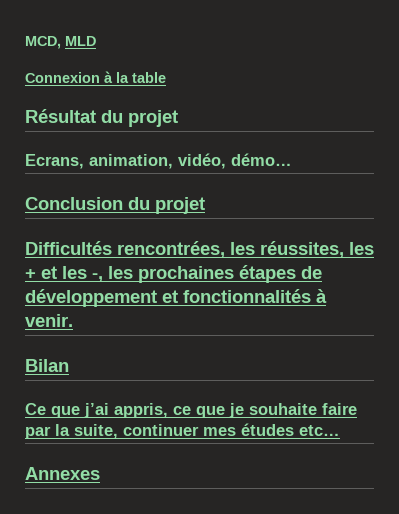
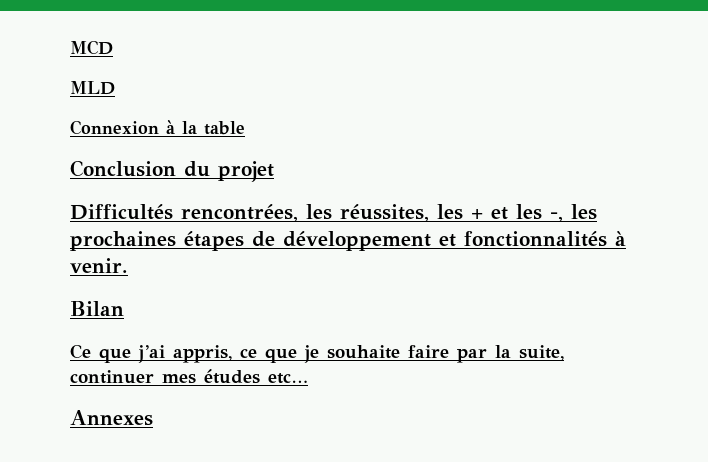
- MCD, MLD
+ MCD
+ MLD
- Résultat du projet
- Ecrans, animation, vidéo, démo…

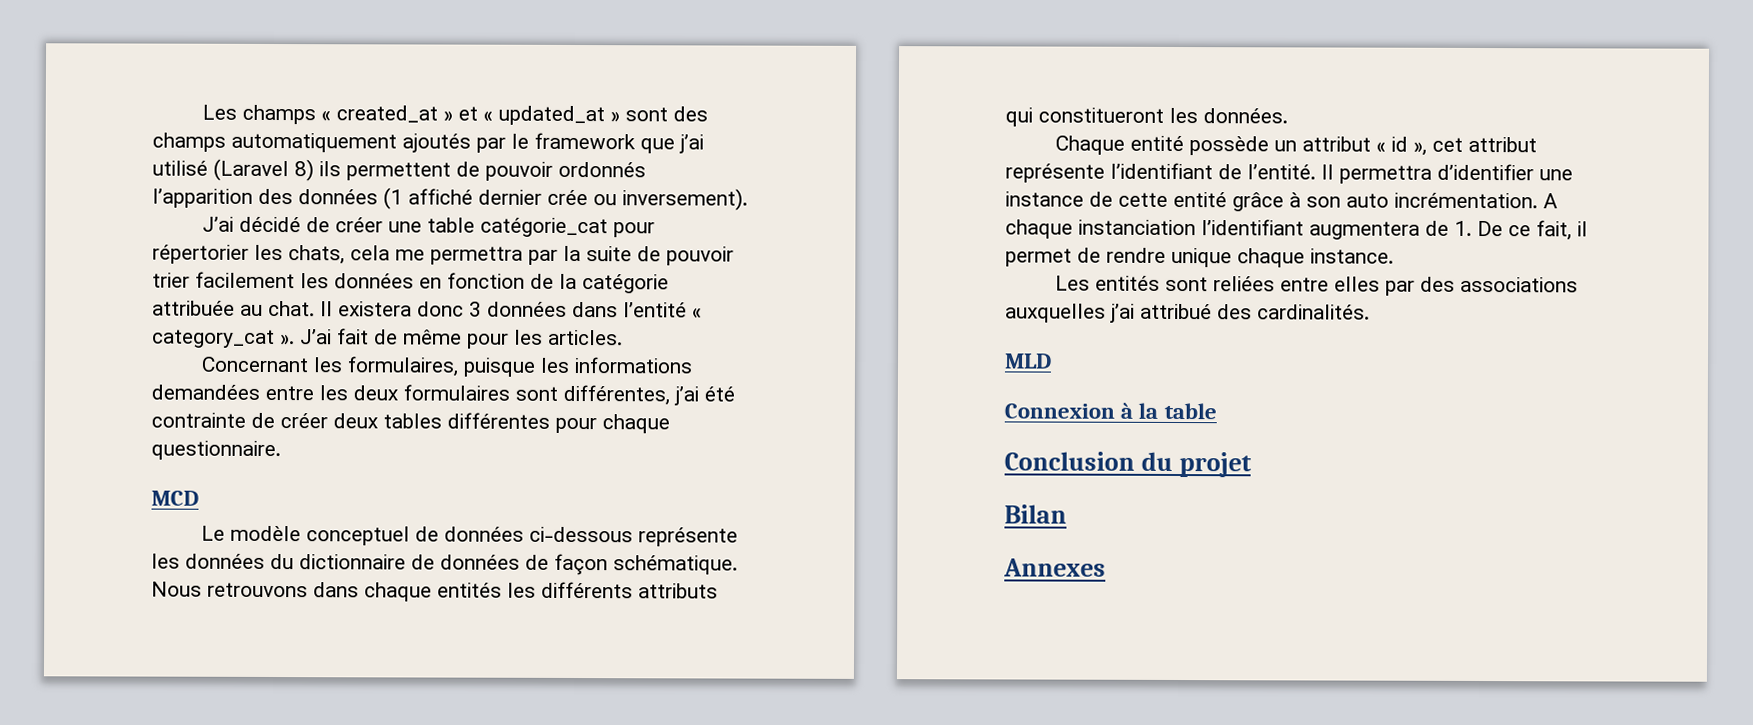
+ Les champs « created_at » et « updated_at » sont des champs automatiquement ajoutés par le framework que j’ai utilisé (Laravel 8) ils permettent de pouvoir ordonnés l’apparition des données (1 affiché dernier crée ou inversement).
+ J’ai décidé de créer une table catégorie_cat pour répertorier les chats, cela me permettra par la suite de pouvoir trier facilement les données en fonction de la catégorie attribuée au chat. Il existera donc 3 données dans l’entité « category_cat ». J’ai fait de même pour les articles.
+ Concernant les formulaires, puisque les informations demandées entre les deux formulaires sont différentes, j’ai été contrainte de créer deux tables différentes pour chaque questionnaire.
  MCD
+ Le modèle conceptuel de données ci-dessous représente les données du dictionnaire de données de façon schématique. Nous retrouvons dans chaque entités les différents attributs qui constitueront les données.
+ Chaque entité possède un attribut « id », cet attribut représente l’identifiant de l’entité. Il permettra d’identifier une instance de cette entité grâce à son auto incrémentation. A chaque instanciation l’identifiant augmentera de 1. De ce fait, il permet de rendre unique chaque instance.
+ Les entités sont reliées entre elles par des associations auxquelles j’ai attribué des cardinalités.
- Difficultés rencontrées, les réussites, les + et les -, les prochaines étapes de développement et fonctionnalités à venir.
  Bilan
- Ce que j’ai appris, ce que je souhaite faire par la suite, continuer mes études etc…

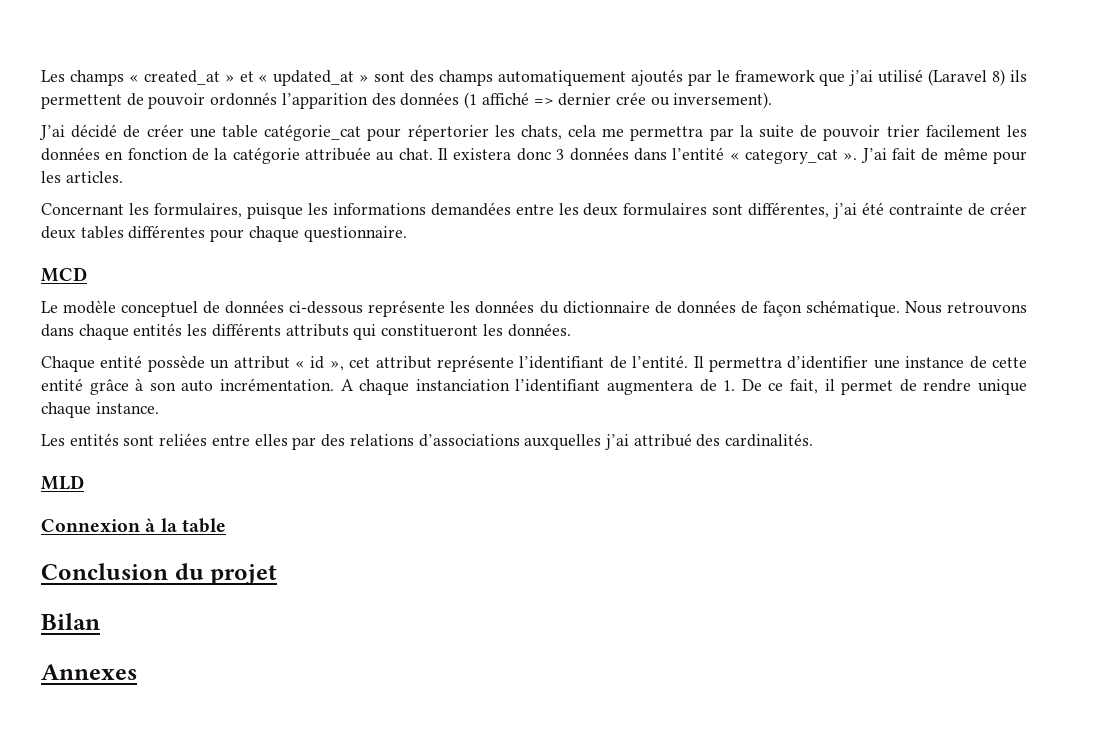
- Les champs « created_at » et « updated_at » sont des champs automatiquement ajoutés par le framework que j’ai utilisé (Laravel 8) ils permettent de pouvoir ordonnés l’apparition des données (1 affiché dernier crée ou inversement).
+ Les champs « created_at » et « updated_at » sont des champs automatiquement ajoutés par le framework que j’ai utilisé (Laravel 8) ils permettent de pouvoir ordonnés l’apparition des données (1 affiché => dernier crée ou inversement).
- Les entités sont reliées entre elles par des associations auxquelles j’ai attribué des cardinalités.
+ Les entités sont reliées entre elles par des relations d’associations auxquelles j’ai attribué des cardinalités.

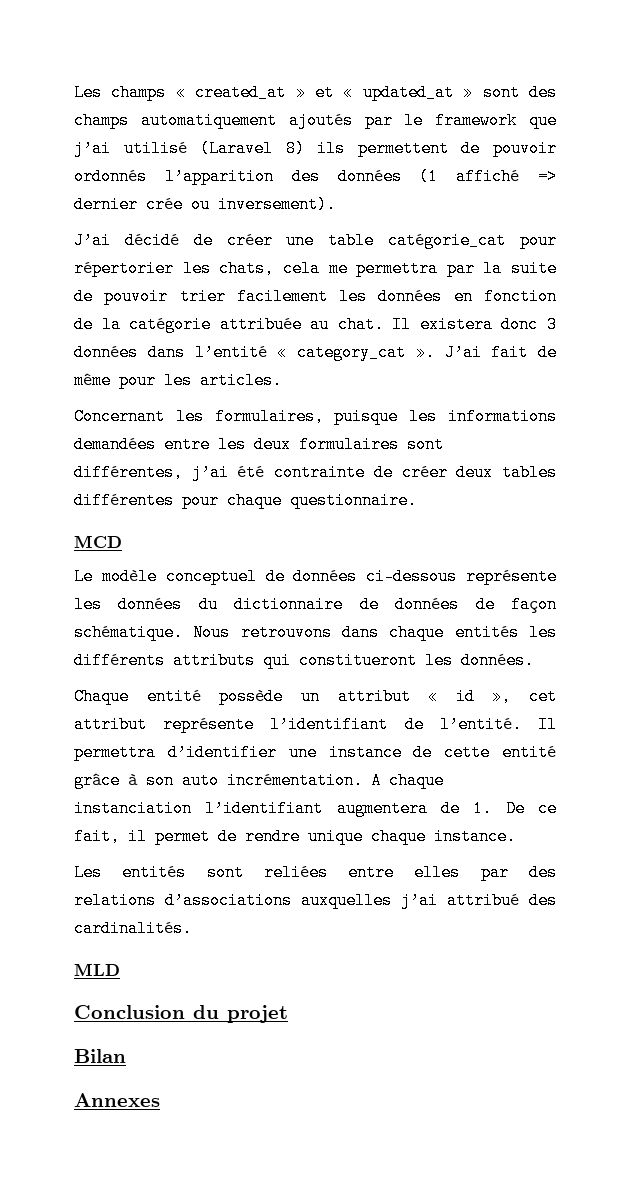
- Connexion à la table

